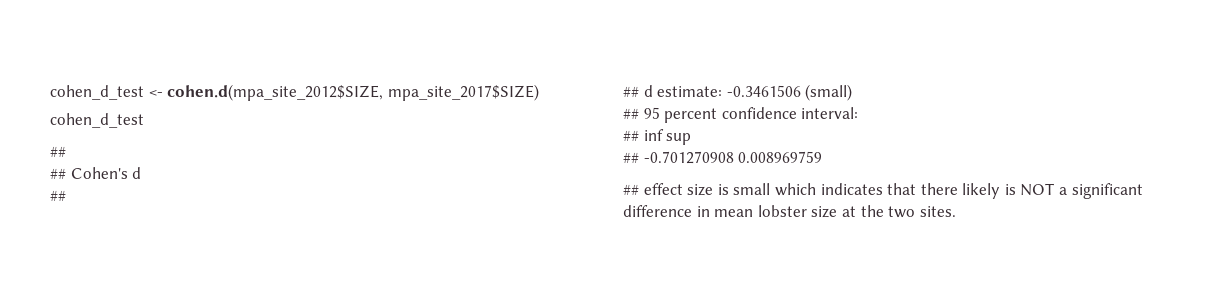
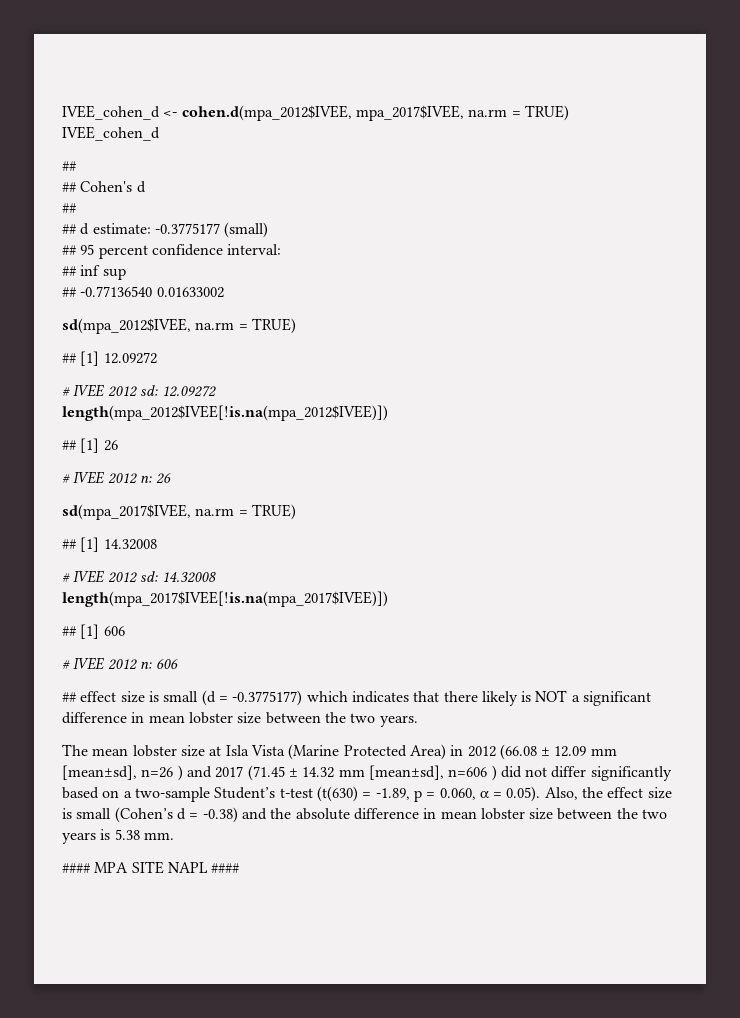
- cohen_d_test <- cohen.d(mpa_site_2012$SIZE, mpa_site_2017$SIZE)
- cohen_d_test
+ IVEE_cohen_d <- cohen.d(mpa_2012$IVEE, mpa_2017$IVEE, na.rm = TRUE)
+ IVEE_cohen_d
- ## d estimate: -0.3461506 (small)
+ ## d estimate: -0.3775177 (small)
- ## -0.701270908 0.008969759
+ ## -0.77136540 0.01633002
+ sd(mpa_2012$IVEE, na.rm = TRUE)
+ ## [1] 12.09272
+ # IVEE 2012 sd: 12.09272
+ length(mpa_2012$IVEE[!is.na(mpa_2012$IVEE)])
+ ## [1] 26
+ # IVEE 2012 n: 26
+ sd(mpa_2017$IVEE, na.rm = TRUE)
+ ## [1] 14.32008
+ # IVEE 2012 sd: 14.32008
+ length(mpa_2017$IVEE[!is.na(mpa_2017$IVEE)])
+ ## [1] 606
+ # IVEE 2012 n: 606
- ## effect size is small which indicates that there likely is NOT a significant difference in mean lobster size at the two sites.
+ ## effect size is small (d = -0.3775177) which indicates that there likely is NOT a significant difference in mean lobster size between the two years.
+ The mean lobster size at Isla Vista (Marine Protected Area) in 2012 (66.08 ± 12.09 mm [mean±sd], n=26 ) and 2017 (71.45 ± 14.32 mm [mean±sd], n=606 ) did not differ significantly based on a two-sample Student’s t-test (t(630) = -1.89, p = 0.060, α = 0.05). Also, the effect size is small (Cohen’s d = -0.38) and the absolute difference in mean lobster size between the two years is 5.38 mm.
+ #### MPA SITE NAPL ####

